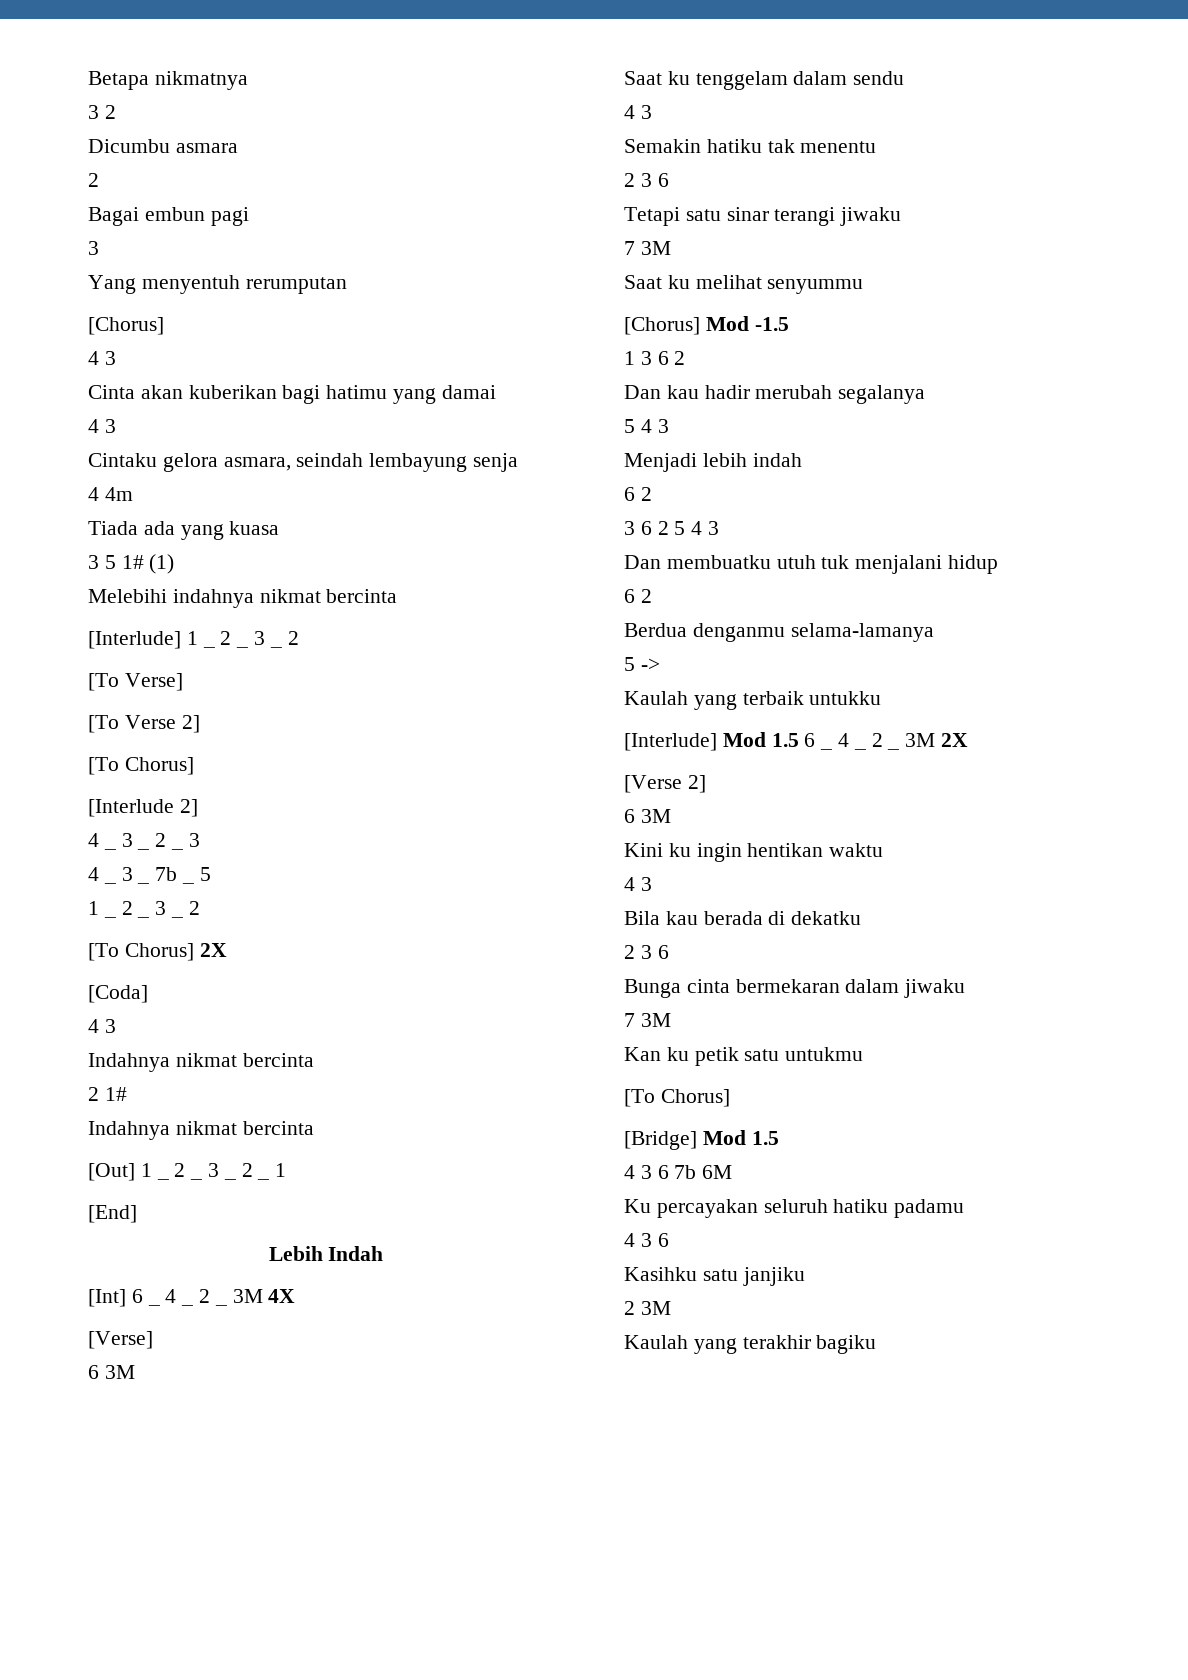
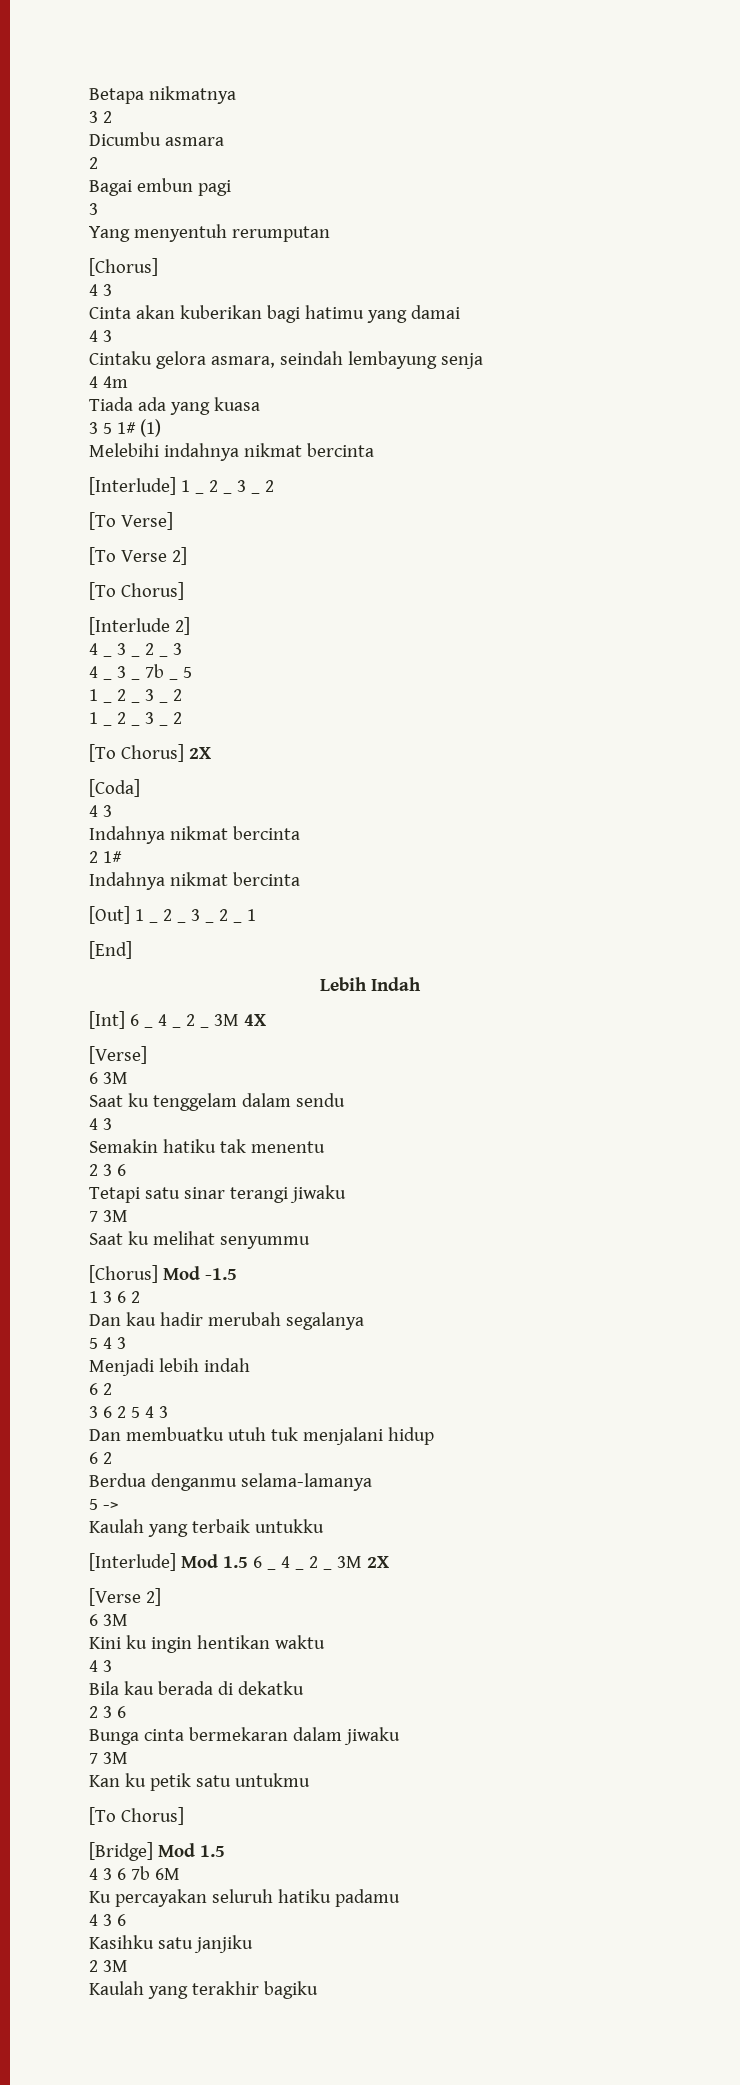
  4 _ 3 _ 7b _ 5
+ 1 _ 2 _ 3 _ 2

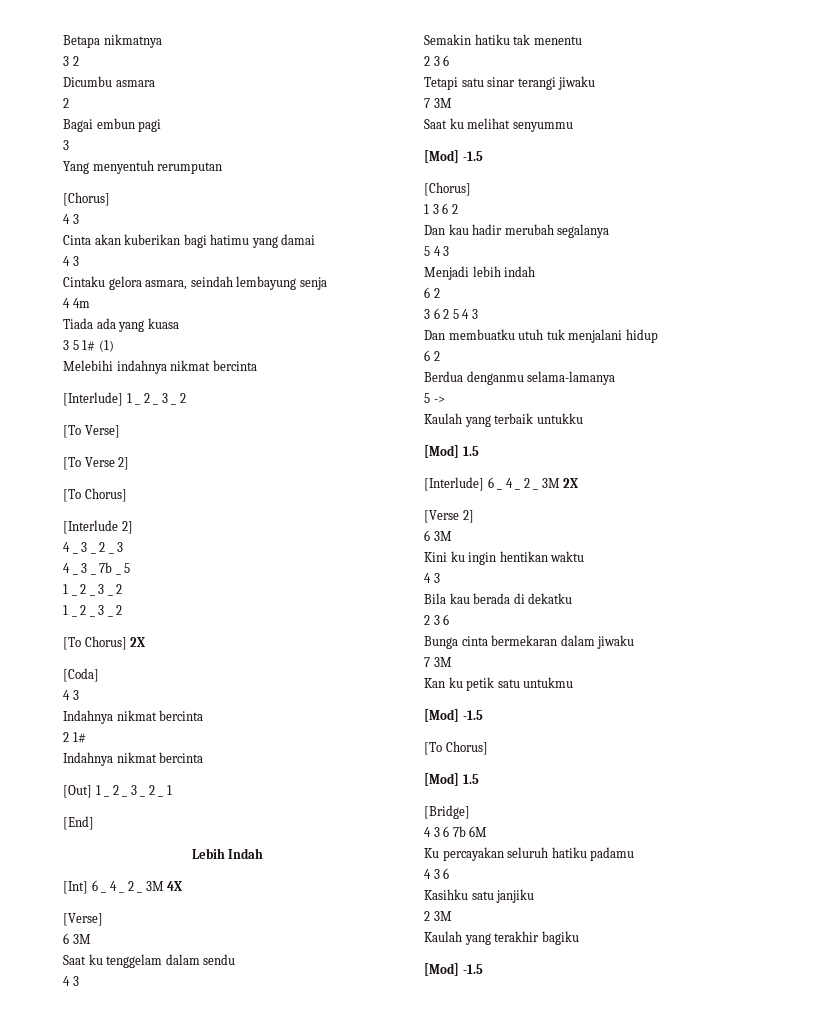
  Saat ku melihat senyummu
- [Chorus] Mod -1.5
+ [Mod] -1.5
+ [Chorus]
  Kaulah yang terbaik untukku
- [Interlude] Mod 1.5 6 _ 4 _ 2 _ 3M 2X
+ [Mod] 1.5
+ [Interlude] 6 _ 4 _ 2 _ 3M 2X
  Kan ku petik satu untukmu
+ [Mod] -1.5
  [To Chorus]
+ [Mod] 1.5
- [Bridge] Mod 1.5
+ [Bridge]
  Kaulah yang terakhir bagiku
+ [Mod] -1.5

